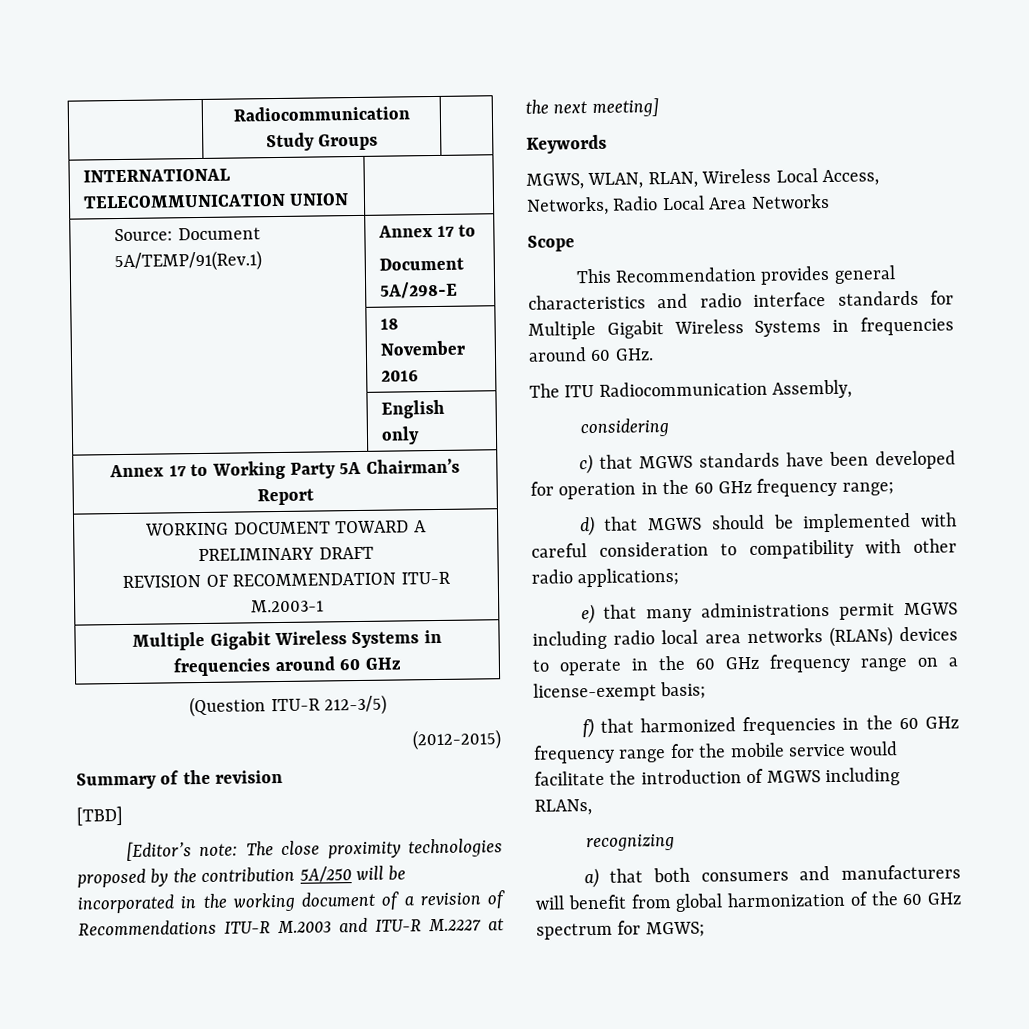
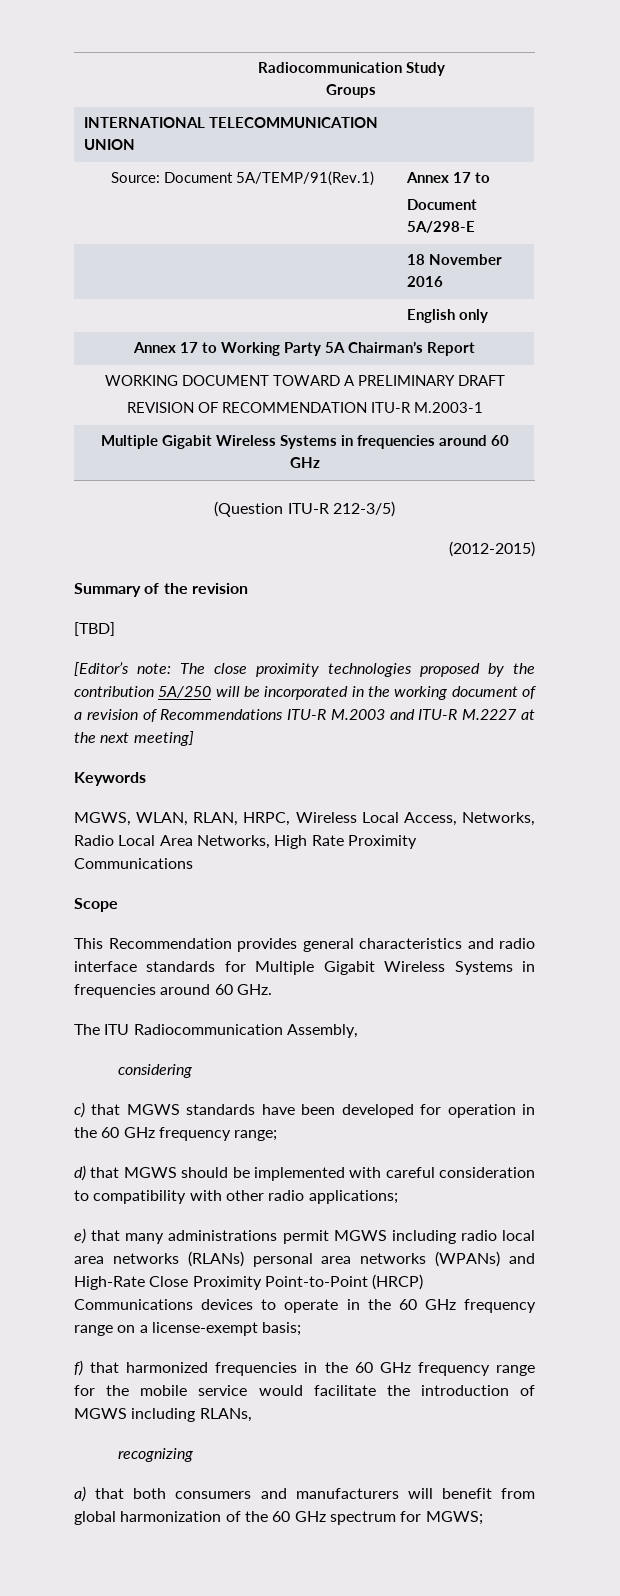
- MGWS, WLAN, RLAN, Wireless Local Access, Networks, Radio Local Area Networks
+ MGWS, WLAN, RLAN, HRPC, Wireless Local Access, Networks, Radio Local Area Networks, High Rate Proximity Communications
- e) that many administrations permit MGWS including radio local area networks (RLANs) devices to operate in the 60 GHz frequency range on a license-exempt basis;
+ e) that many administrations permit MGWS including radio local area networks (RLANs) personal area networks (WPANs) and High-Rate Close Proximity Point-to-Point (HRCP) Communications devices to operate in the 60 GHz frequency range on a license-exempt basis;

